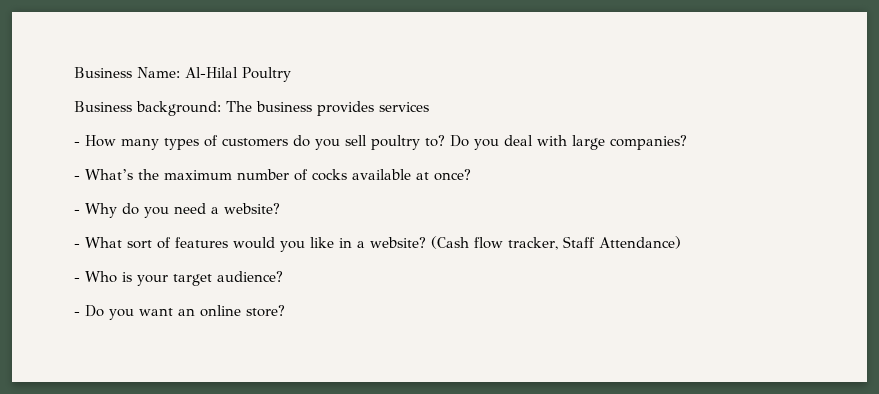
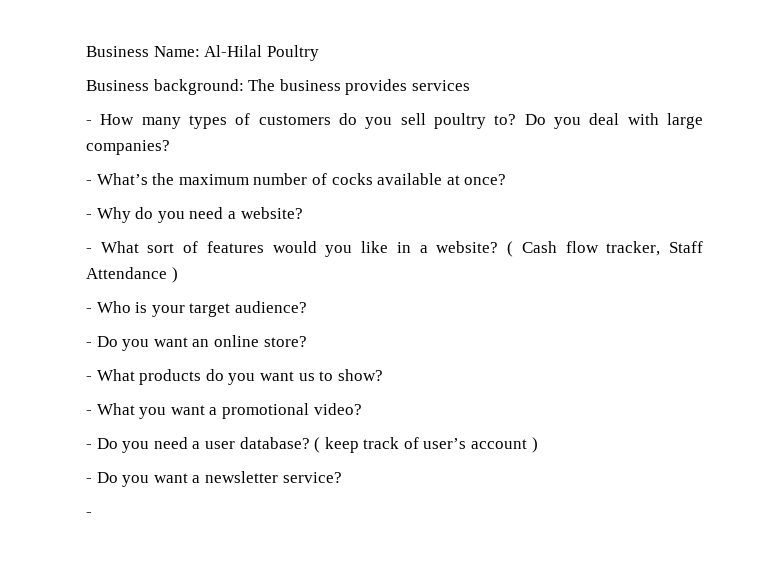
- (Cash flow tracker, Staff Attendance)
+ ( Cash flow tracker, Staff Attendance )
+ - What products do you want us to show?
+ - What you want a promotional video?
+ - Do you need a user database? ( keep track of user’s account )
+ - Do you want a newsletter service?
+ -

